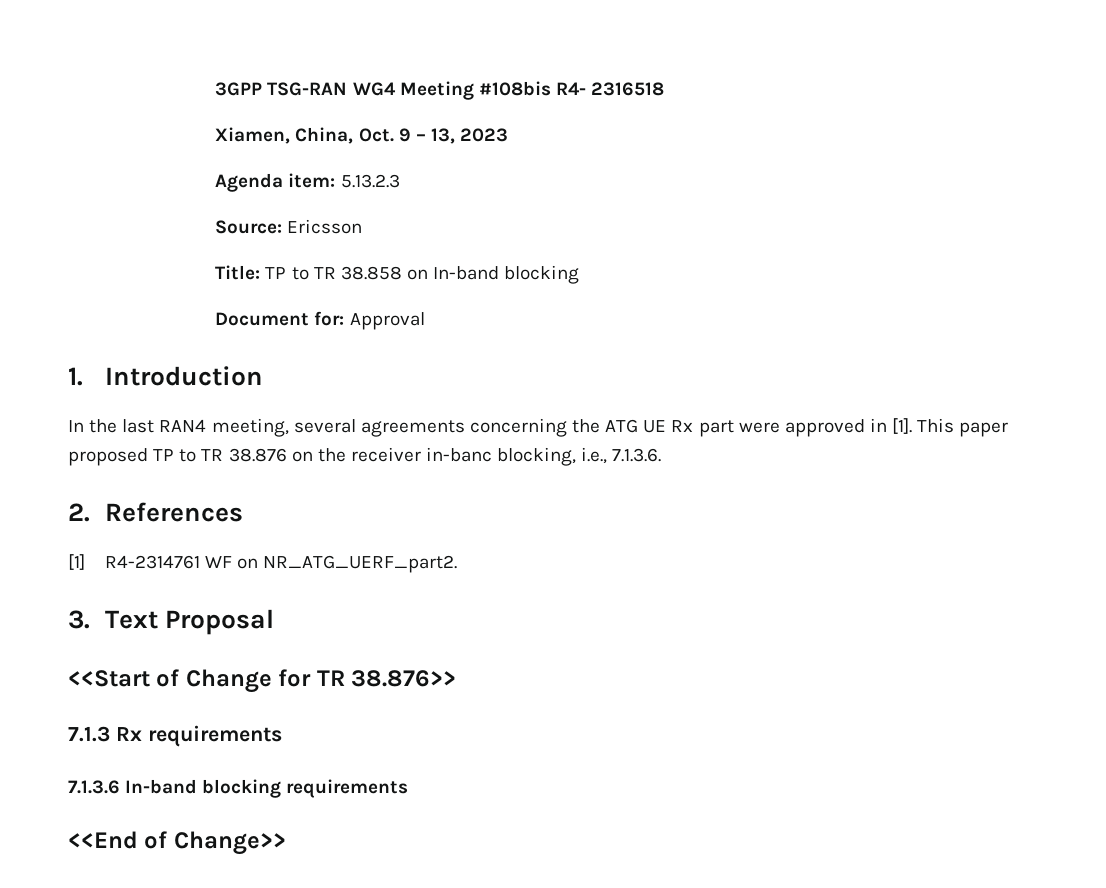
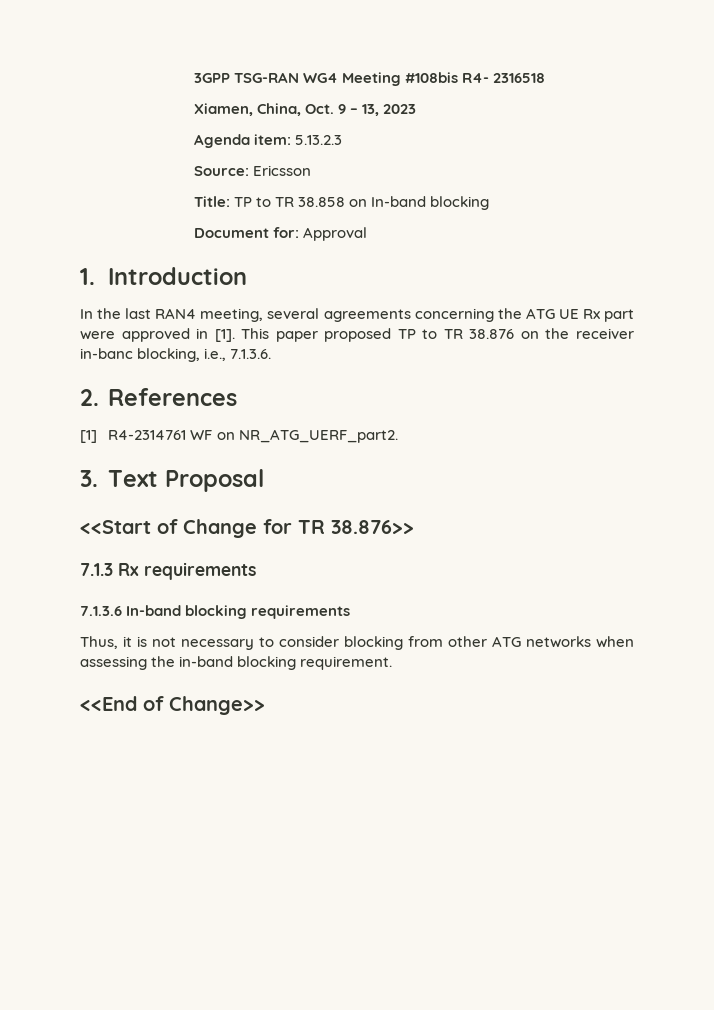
+ Thus, it is not necessary to consider blocking from other ATG networks when assessing the in-band blocking requirement.

